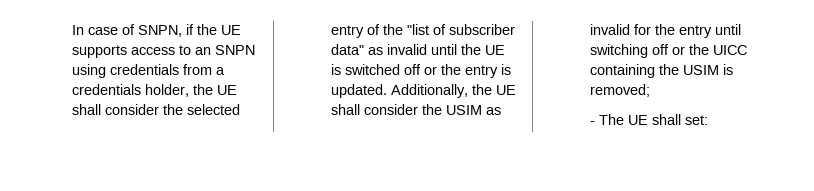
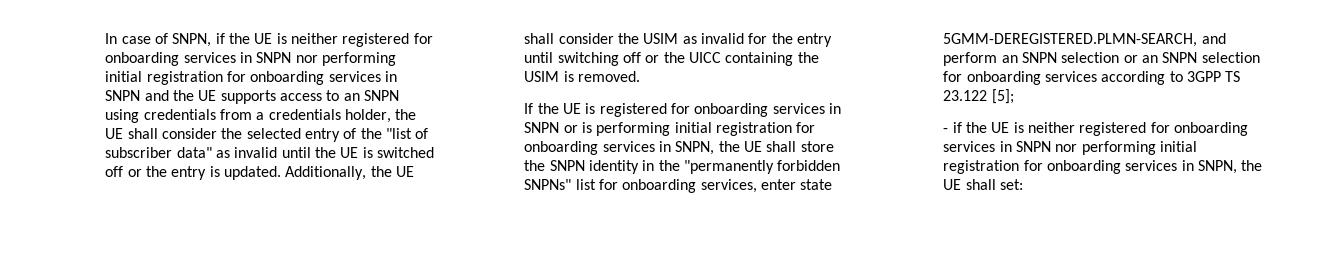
- In case of SNPN, if the UE supports access to an SNPN using credentials from a credentials holder, the UE shall consider the selected entry of the "list of subscriber data" as invalid until the UE is switched off or the entry is updated.
+ In case of SNPN, if the UE is neither registered for onboarding services in SNPN nor performing initial registration for onboarding services in SNPN and the UE supports access to an SNPN using credentials from a credentials holder, the UE shall consider the selected entry of the "list of subscriber data" as invalid until the UE is switched off or the entry is updated.
- Additionally, the UE shall consider the USIM as invalid for the entry until switching off or the UICC containing the USIM is removed;
- - The UE shall set:
+ Additionally, the UE shall consider the USIM as invalid for the entry until switching off or the UICC containing the USIM is removed.
+ If the UE is registered for onboarding services in SNPN or is performing initial registration for onboarding services in SNPN, the UE shall store the SNPN identity in the "permanently forbidden SNPNs" list for onboarding services, enter state 5GMM-DEREGISTERED.PLMN-SEARCH, and perform an SNPN selection or an SNPN selection for onboarding services according to 3GPP TS 23.122 [5];
+ - if the UE is neither registered for onboarding services in SNPN nor performing initial registration for onboarding services in SNPN, the UE shall set:

